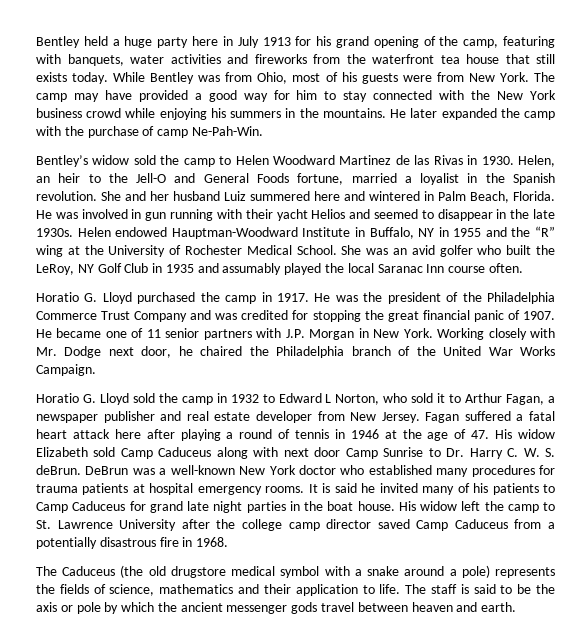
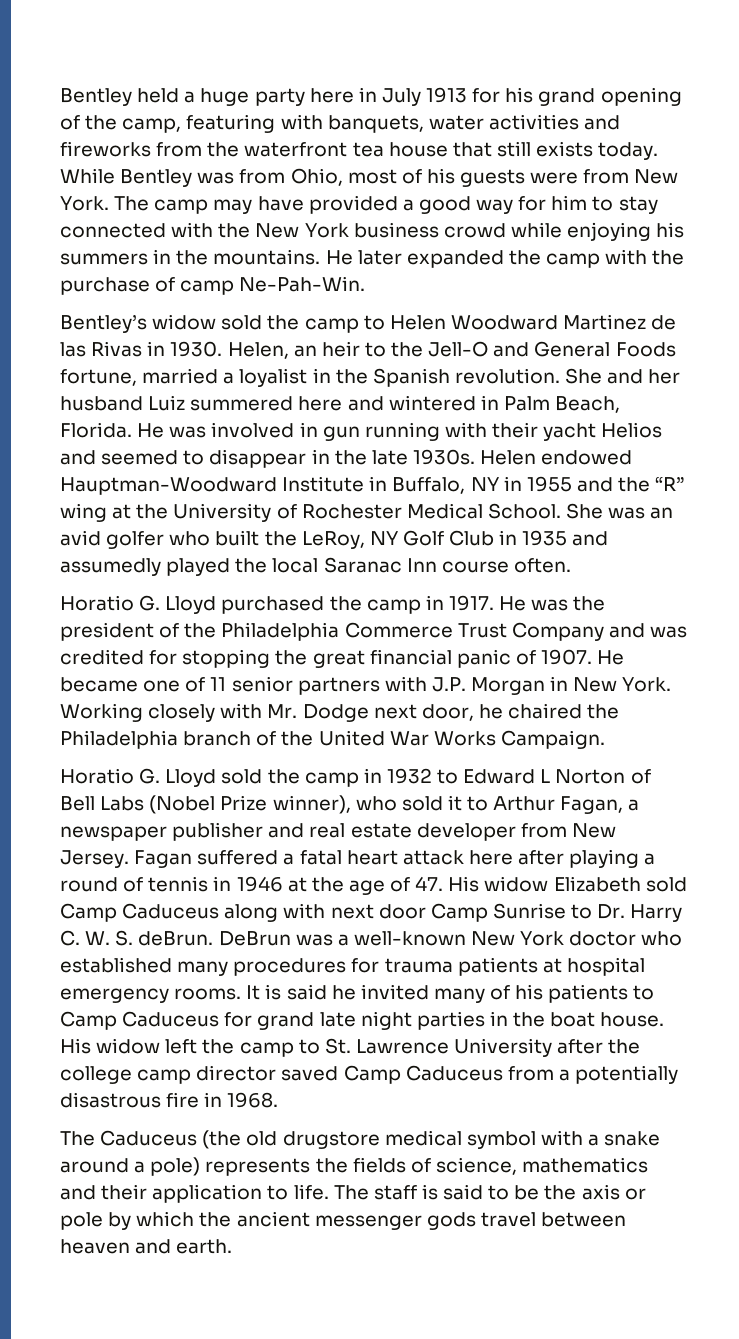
- She was an avid golfer who built the LeRoy, NY Golf Club in 1935 and assumably played the local Saranac Inn course often.
+ She was an avid golfer who built the LeRoy, NY Golf Club in 1935 and assumedly played the local Saranac Inn course often.
- Horatio G. Lloyd sold the camp in 1932 to Edward L Norton, who sold it to Arthur Fagan, a newspaper publisher and real estate developer from New Jersey.
+ Horatio G. Lloyd sold the camp in 1932 to Edward L Norton of Bell Labs (Nobel Prize winner), who sold it to Arthur Fagan, a newspaper publisher and real estate developer from New Jersey.

